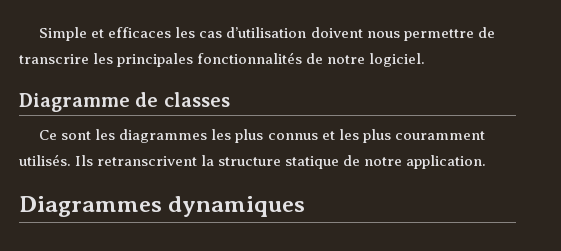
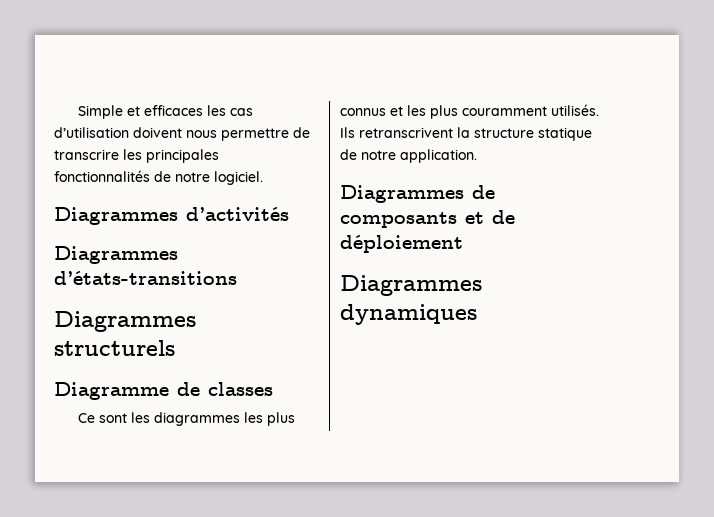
+ Diagrammes d’activités
+ Diagrammes d’états-transitions
+ Diagrammes structurels
+ Diagrammes de composants et de déploiement

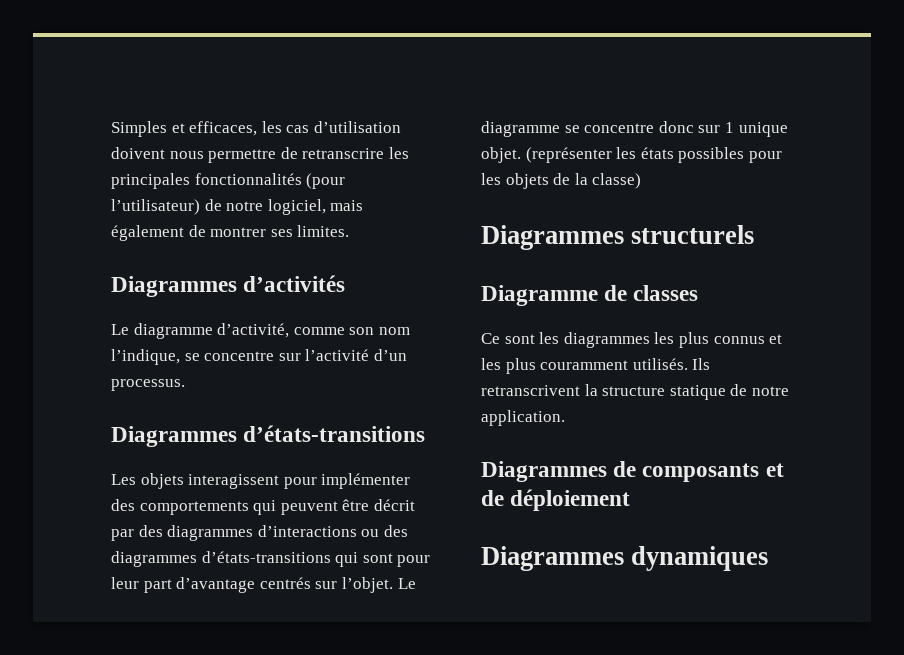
- Simple et efficaces les cas d’utilisation doivent nous permettre de transcrire les principales fonctionnalités de notre logiciel.
+ Simples et efficaces, les cas d’utilisation doivent nous permettre de retranscrire les principales fonctionnalités (pour l’utilisateur) de notre logiciel, mais également de montrer ses limites.
  Diagrammes d’activités
+ Le diagramme d’activité, comme son nom l’indique, se concentre sur l’activité d’un processus.
  Diagrammes d’états-transitions
+ Les objets interagissent pour implémenter des comportements qui peuvent être décrit par des diagrammes d’interactions ou des diagrammes d’états-transitions qui sont pour leur part d’avantage centrés sur l’objet. Le diagramme se concentre donc sur 1 unique objet. (représenter les états possibles pour les objets de la classe)

